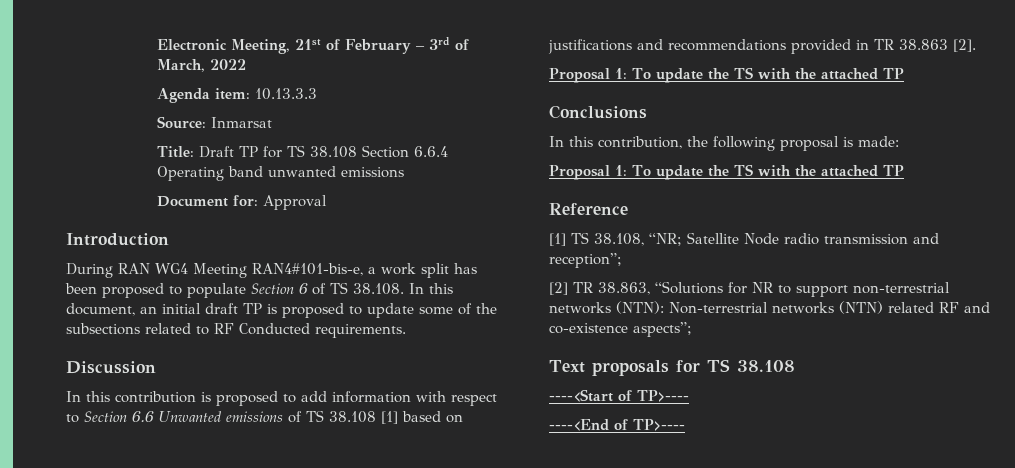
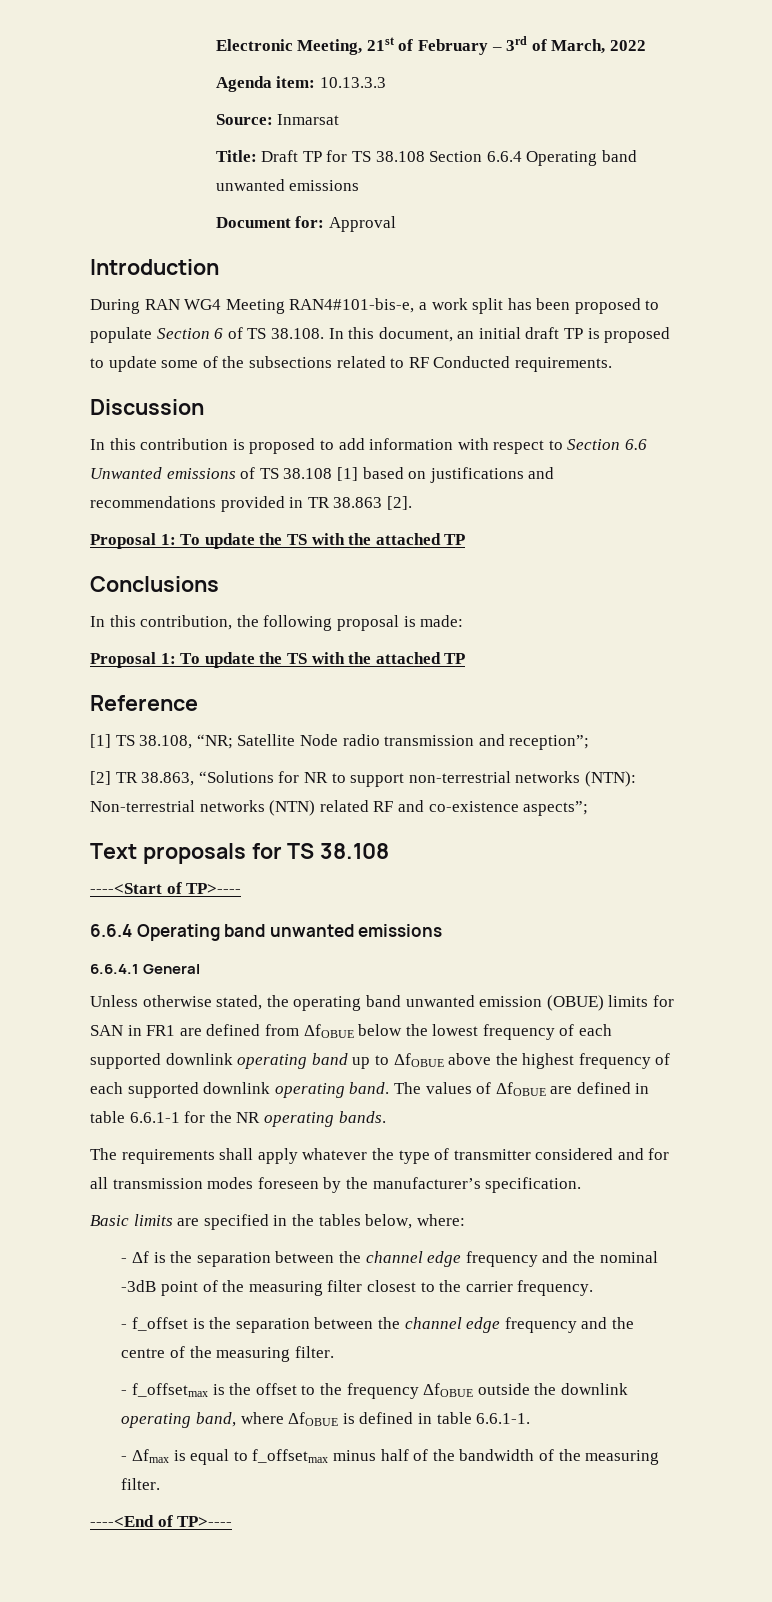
  ----<Start of TP>----
+ 6.6.4 Operating band unwanted emissions
+ 6.6.4.1 General
+ Unless otherwise stated, the operating band unwanted emission (OBUE) limits for SAN in FR1 are defined from ΔfOBUE below the lowest frequency of each supported downlink operating band up to ΔfOBUE above the highest frequency of each supported downlink operating band. The values of ΔfOBUE are defined in table 6.6.1-1 for the NR operating bands.
+ The requirements shall apply whatever the type of transmitter considered and for all transmission modes foreseen by the manufacturer’s specification.
+ Basic limits are specified in the tables below, where:
+ - Δf is the separation between the channel edge frequency and the nominal -3dB point of the measuring filter closest to the carrier frequency.
+ - f_offset is the separation between the channel edge frequency and the centre of the measuring filter.
+ - f_offsetmax is the offset to the frequency ΔfOBUE outside the downlink operating band, where ΔfOBUE is defined in table 6.6.1-1.
+ - Δfmax is equal to f_offsetmax minus half of the bandwidth of the measuring filter.

